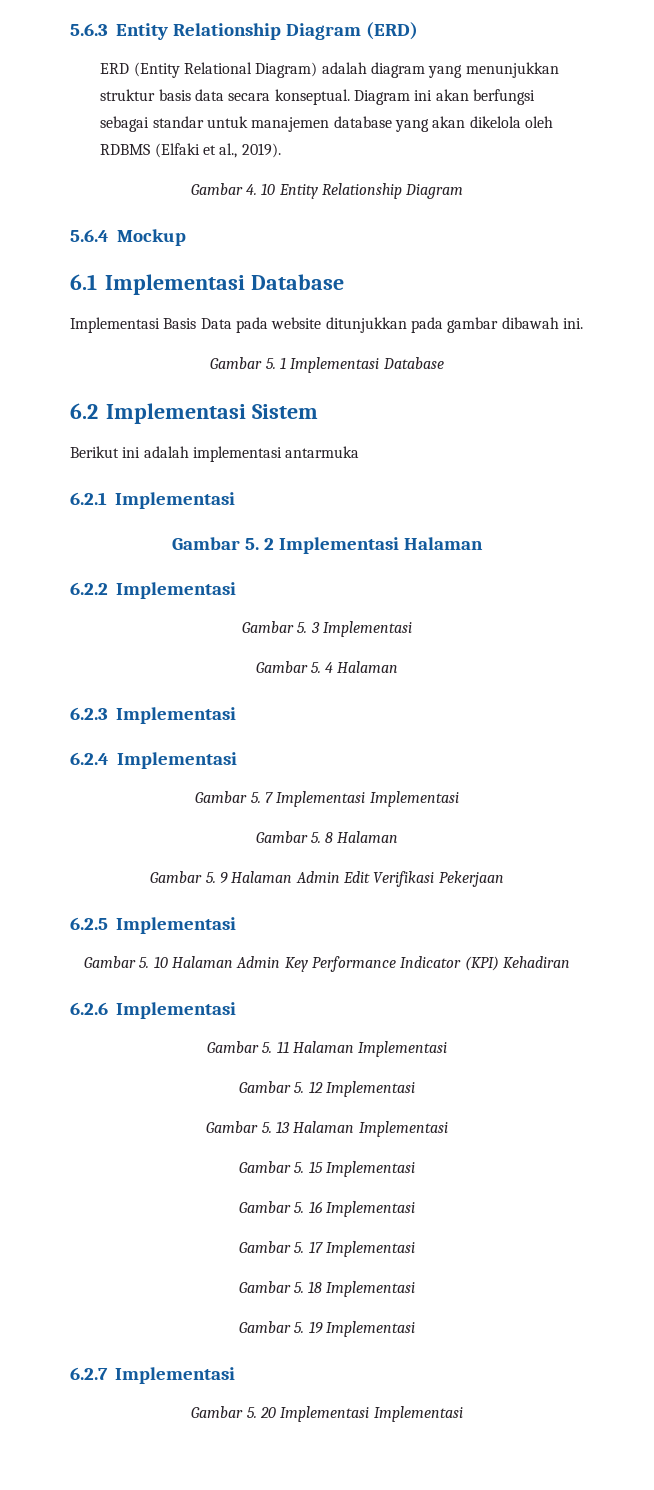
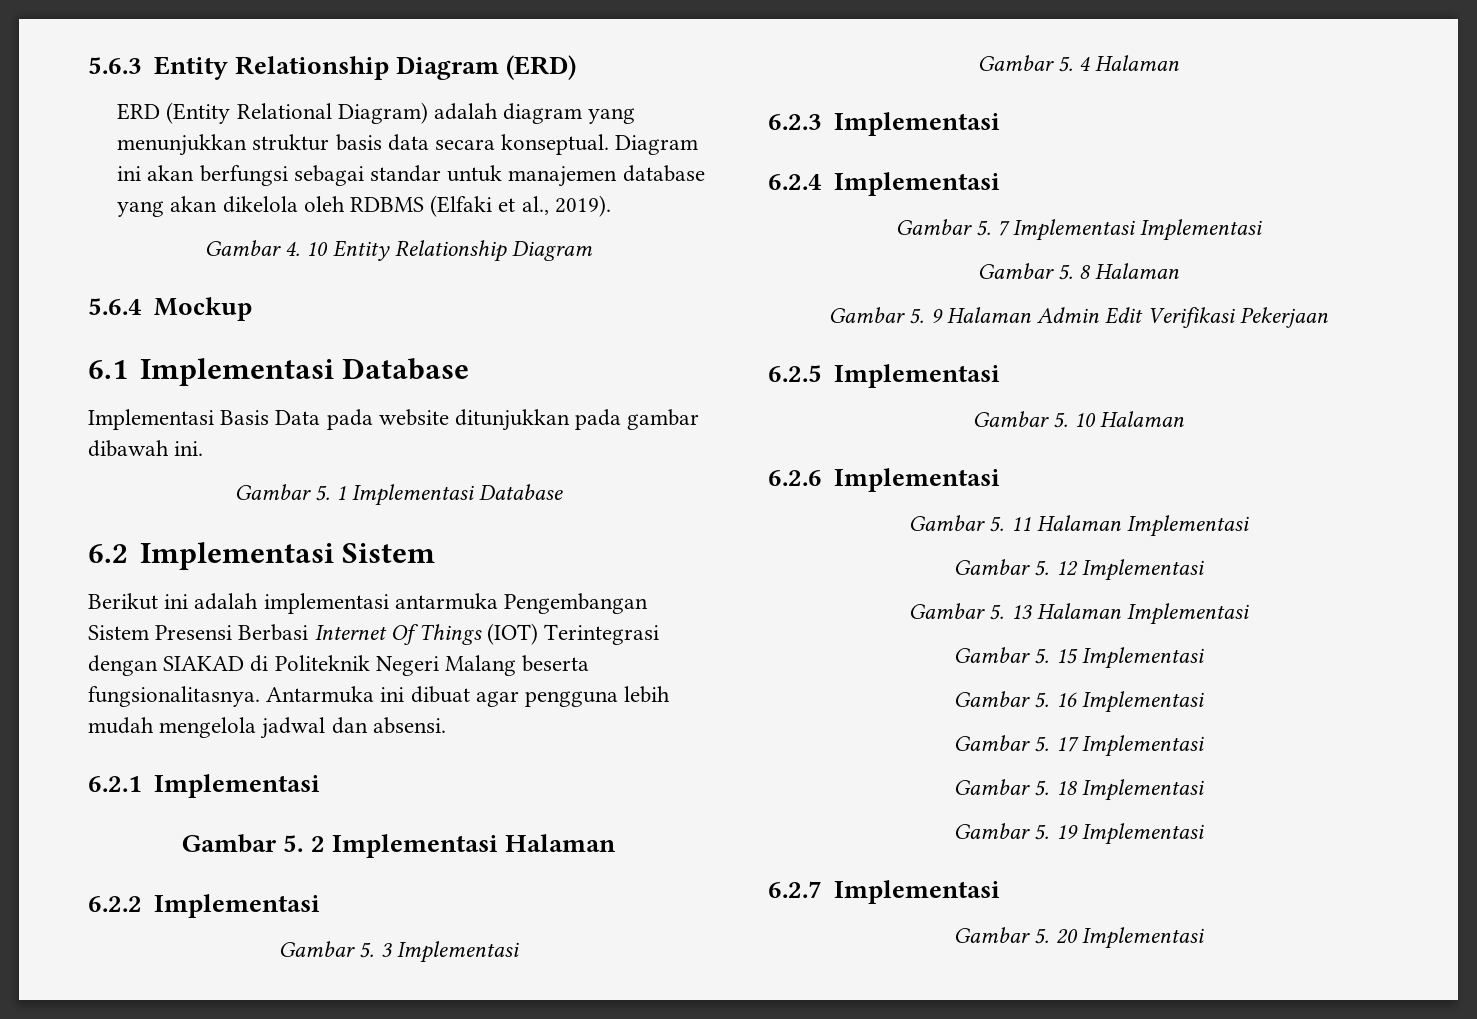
- Berikut ini adalah implementasi antarmuka
+ Berikut ini adalah implementasi antarmuka Pengembangan Sistem Presensi Berbasi Internet Of Things (IOT) Terintegrasi dengan SIAKAD di Politeknik Negeri Malang beserta fungsionalitasnya. Antarmuka ini dibuat agar pengguna lebih mudah mengelola jadwal dan absensi.
- Gambar 5. 10 Halaman Admin Key Performance Indicator (KPI) Kehadiran
+ Gambar 5. 10 Halaman
- Gambar 5. 20 Implementasi Implementasi
+ Gambar 5. 20 Implementasi

